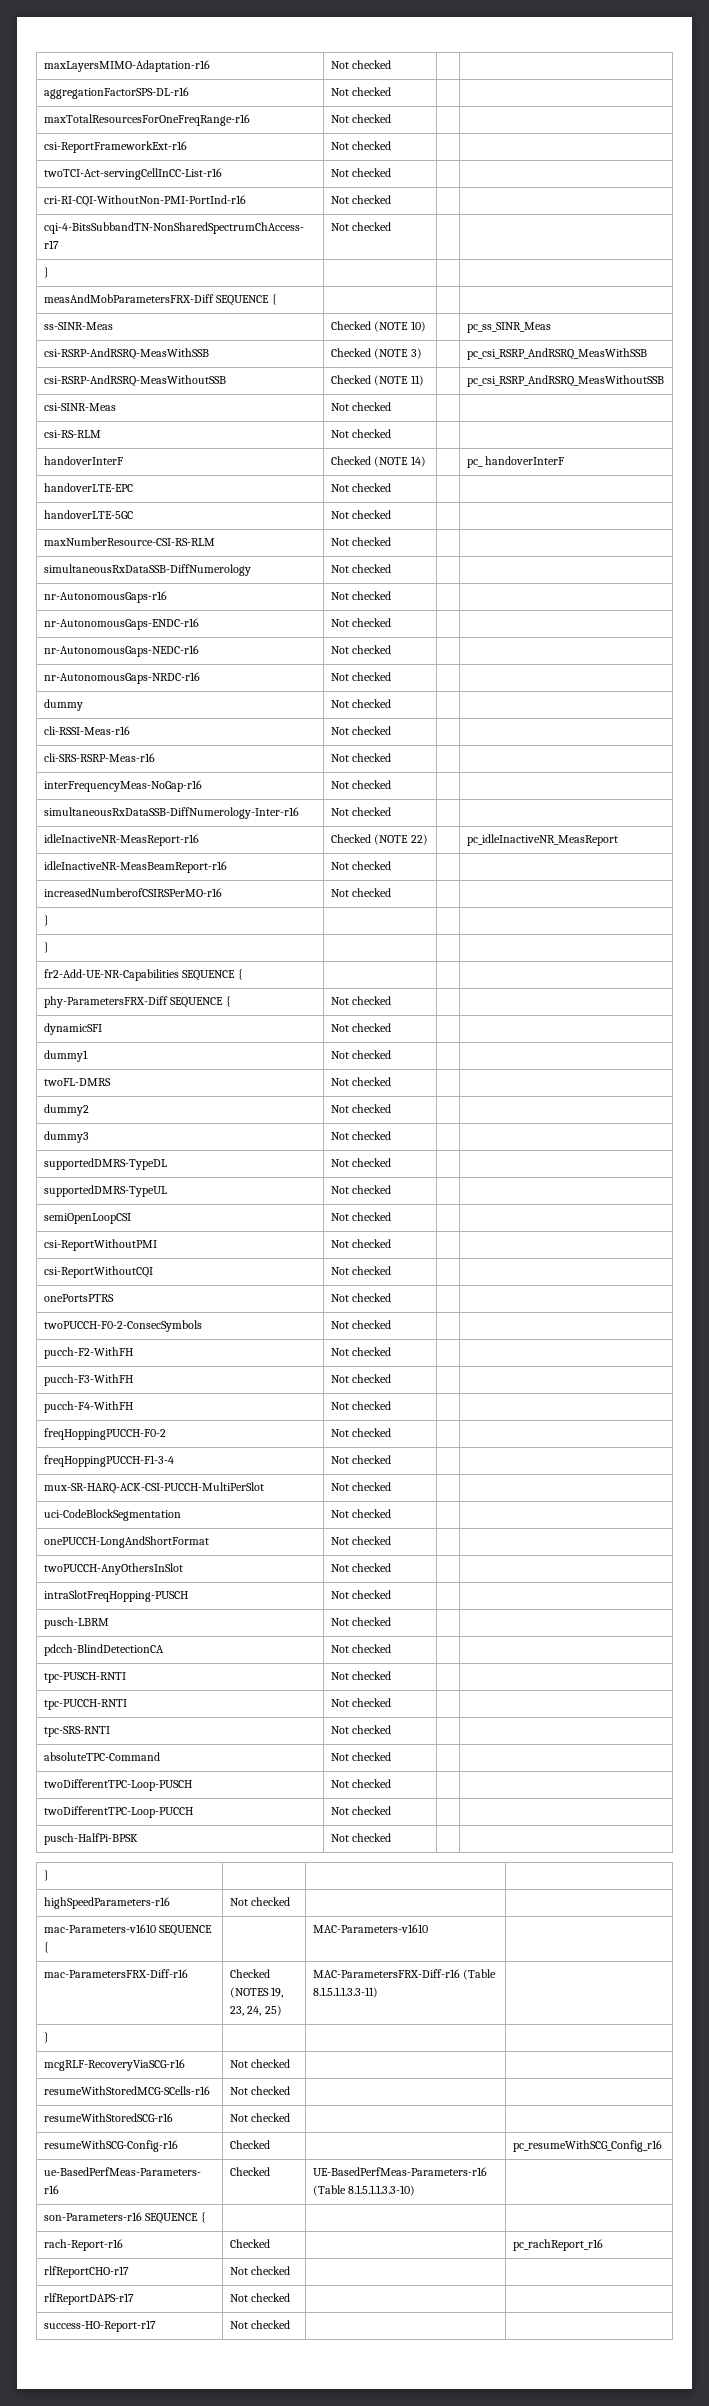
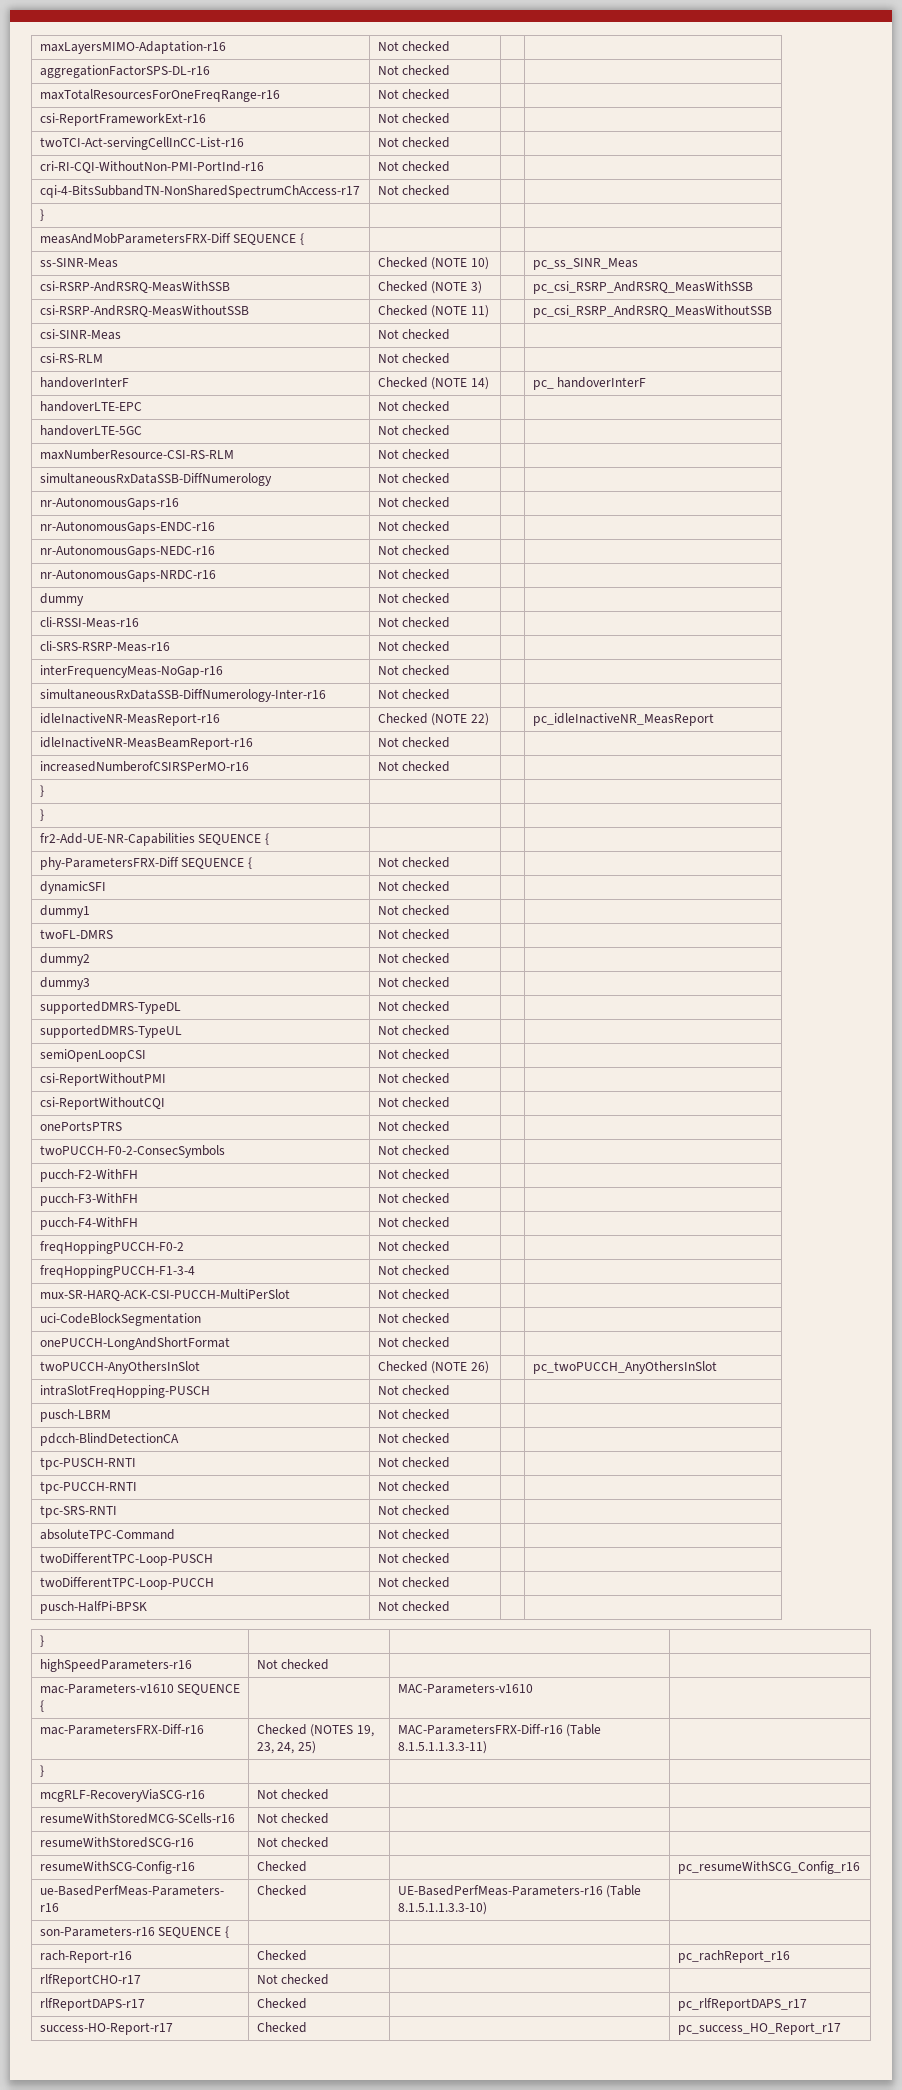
- twoPUCCH-AnyOthersInSlot | Not checked | |
+ twoPUCCH-AnyOthersInSlot | Checked (NOTE 26) | | pc_twoPUCCH_AnyOthersInSlot
- rlfReportDAPS-r17 | Not checked | |
+ rlfReportDAPS-r17 | Checked | | pc_rlfReportDAPS_r17
- success-HO-Report-r17 | Not checked | |
+ success-HO-Report-r17 | Checked | | pc_success_HO_Report_r17

